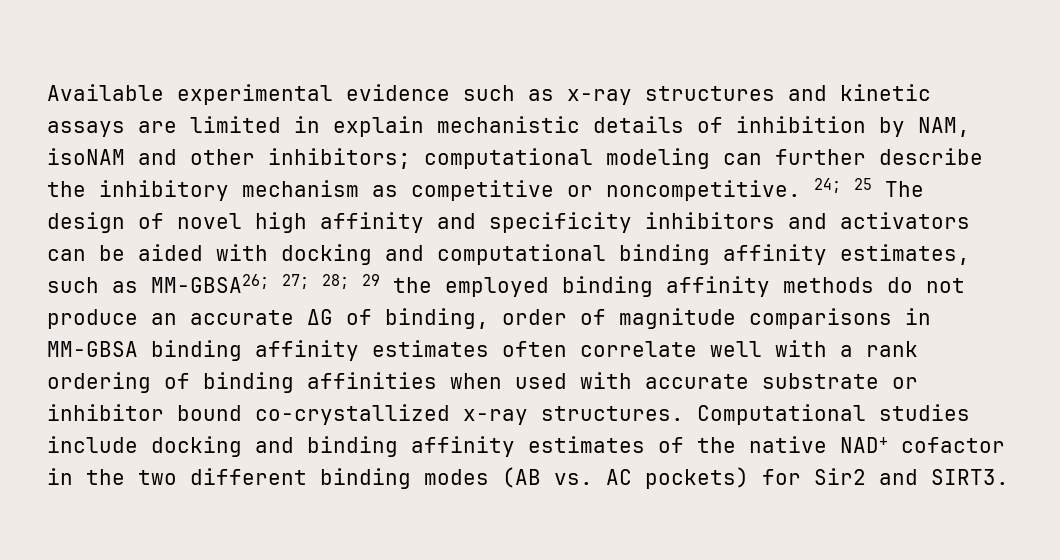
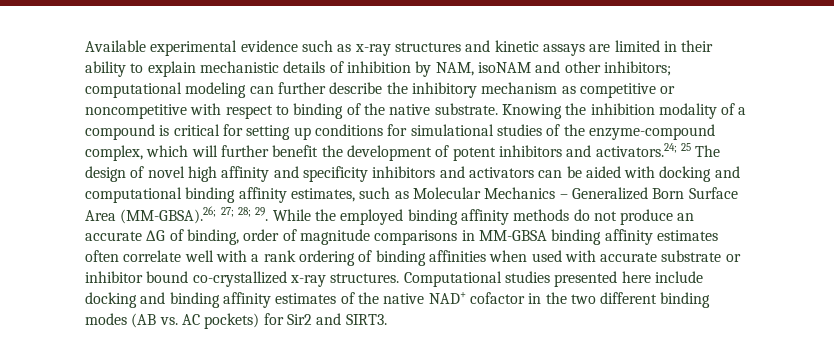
- Available experimental evidence such as x-ray structures and kinetic assays are limited in explain mechanistic details of inhibition by NAM, isoNAM and other inhibitors;
+ Available experimental evidence such as x-ray structures and kinetic assays are limited in their ability to explain mechanistic details of inhibition by NAM, isoNAM and other inhibitors;
- computational modeling can further describe the inhibitory mechanism as competitive or noncompetitive. 24;
+ computational modeling can further describe the inhibitory mechanism as competitive or noncompetitive with respect to binding of the native substrate. Knowing the inhibition modality of a compound is critical for setting up conditions for simulational studies of the enzyme-compound complex, which will further benefit the development of potent inhibitors and activators.24;
- 25 The design of novel high affinity and specificity inhibitors and activators can be aided with docking and computational binding affinity estimates, such as MM-GBSA26; 27; 28; 29 the employed binding affinity methods do not produce an accurate ∆G of binding, order of magnitude comparisons in MM-GBSA binding affinity estimates often correlate well with a rank ordering of binding affinities when used with accurate substrate or inhibitor bound co-crystallized x-ray structures.
+ 25 The design of novel high affinity and specificity inhibitors and activators can be aided with docking and computational binding affinity estimates, such as Molecular Mechanics – Generalized Born Surface Area (MM-GBSA).26; 27; 28; 29. While the employed binding affinity methods do not produce an accurate ∆G of binding, order of magnitude comparisons in MM-GBSA binding affinity estimates often correlate well with a rank ordering of binding affinities when used with accurate substrate or inhibitor bound co-crystallized x-ray structures.
- Computational studies include docking and binding affinity estimates of the native NAD+ cofactor in the two different binding modes (AB vs. AC pockets) for Sir2 and SIRT3.
+ Computational studies presented here include docking and binding affinity estimates of the native NAD+ cofactor in the two different binding modes (AB vs. AC pockets) for Sir2 and SIRT3.

